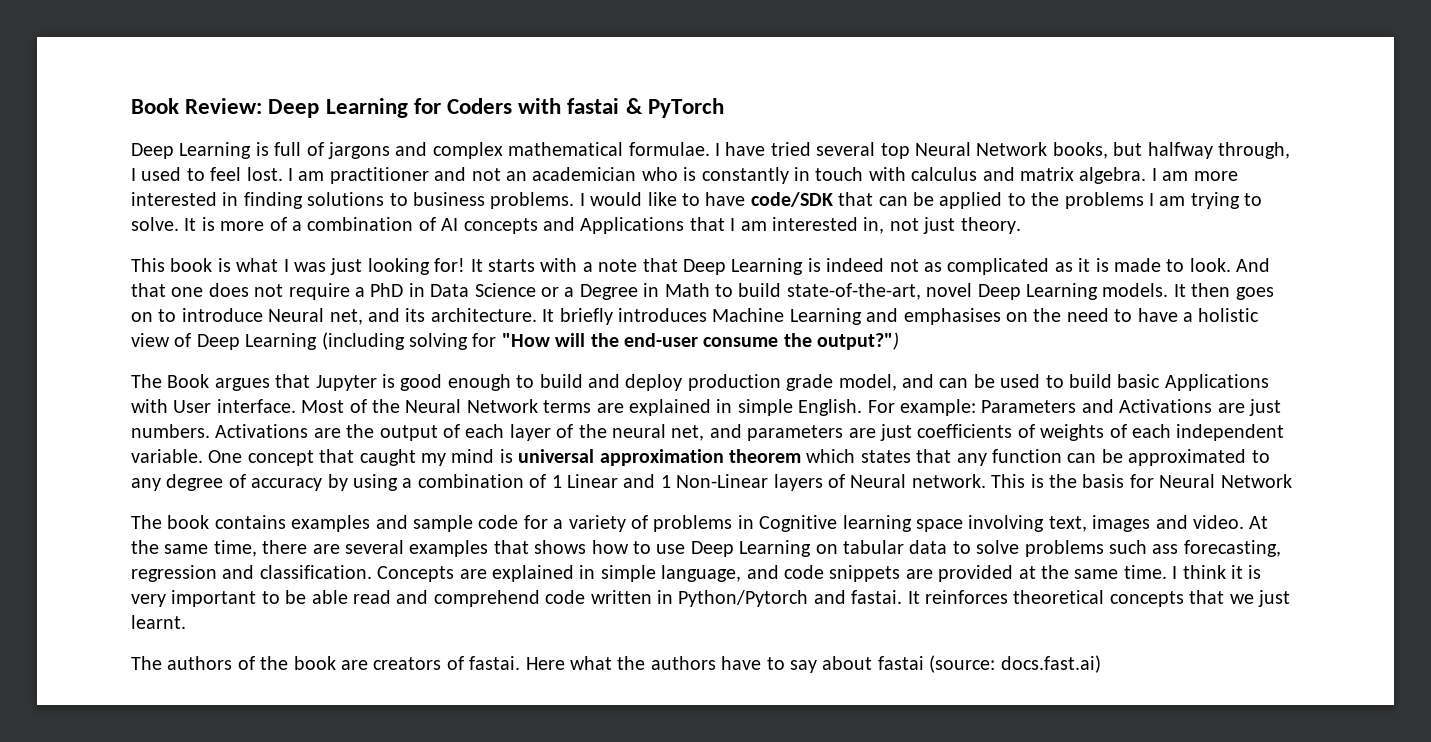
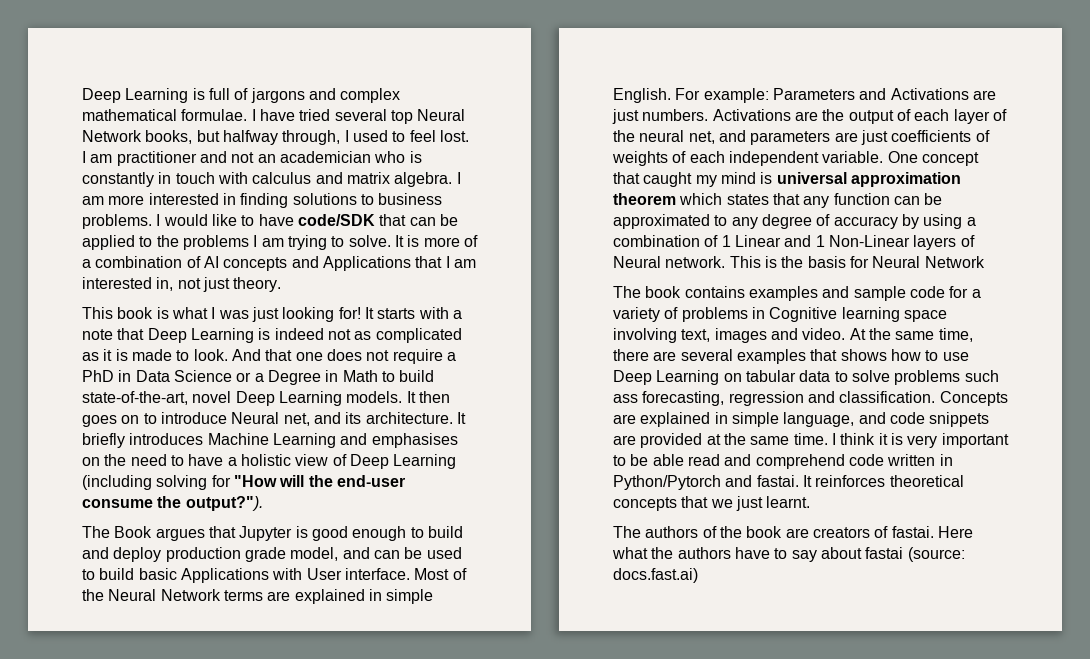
- Book Review: Deep Learning for Coders with fastai & PyTorch
- It briefly introduces Machine Learning and emphasises on the need to have a holistic view of Deep Learning (including solving for "How will the end-user consume the output?")
+ It briefly introduces Machine Learning and emphasises on the need to have a holistic view of Deep Learning (including solving for "How will the end-user consume the output?").

